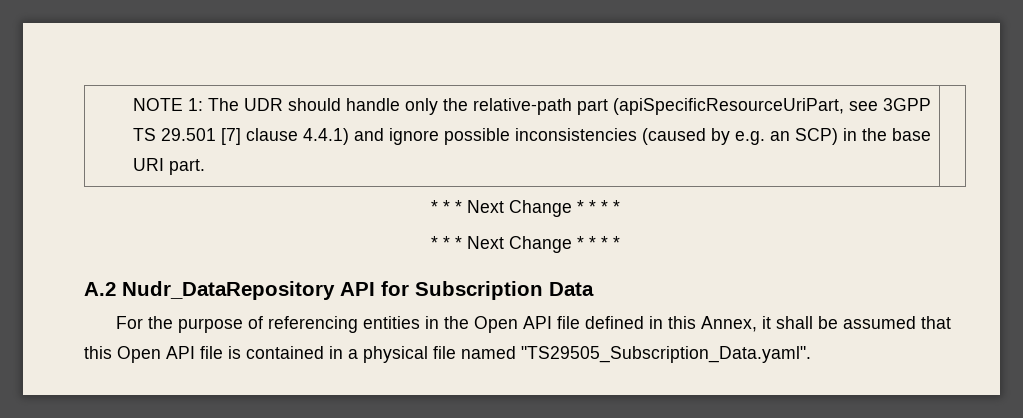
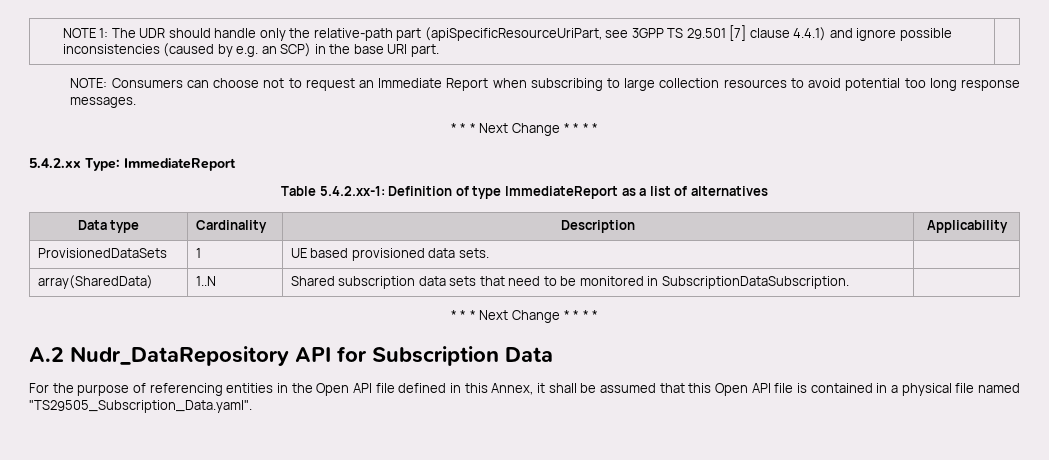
  NOTE 1: The UDR should handle only the relative-path part (apiSpecificResourceUriPart, see 3GPP TS 29.501 [7] clause 4.4.1) and ignore possible inconsistencies (caused by e.g. an SCP) in the base URI part. |
+ NOTE: Consumers can choose not to request an Immediate Report when subscribing to large collection resources to avoid potential too long response messages.
  * * * Next Change * * * *
+ 5.4.2.xx Type: ImmediateReport
+ Table 5.4.2.xx-1: Definition of type ImmediateReport as a list of alternatives
+ Data type | Cardinality | Description | Applicability
+ ProvisionedDataSets | 1 | UE based provisioned data sets. |
+ array(SharedData) | 1..N | Shared subscription data sets that need to be monitored in SubscriptionDataSubscription. |

